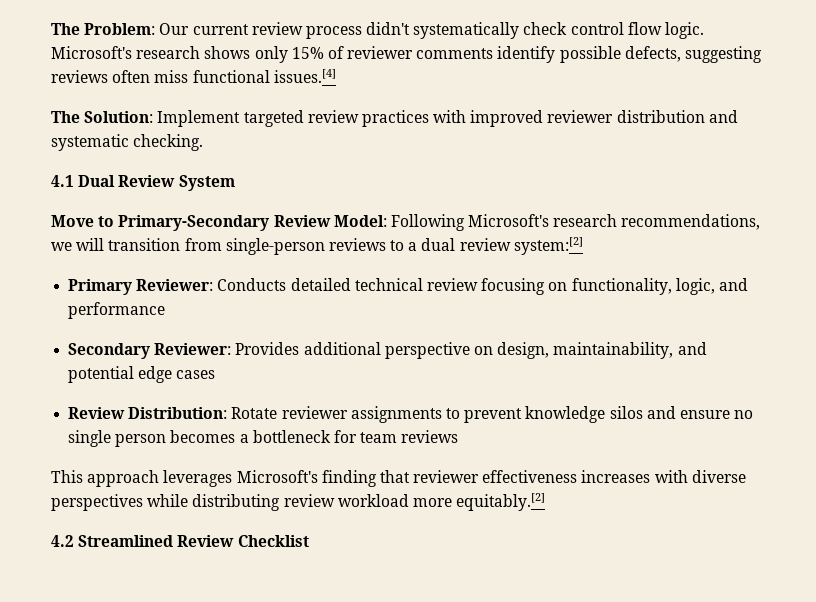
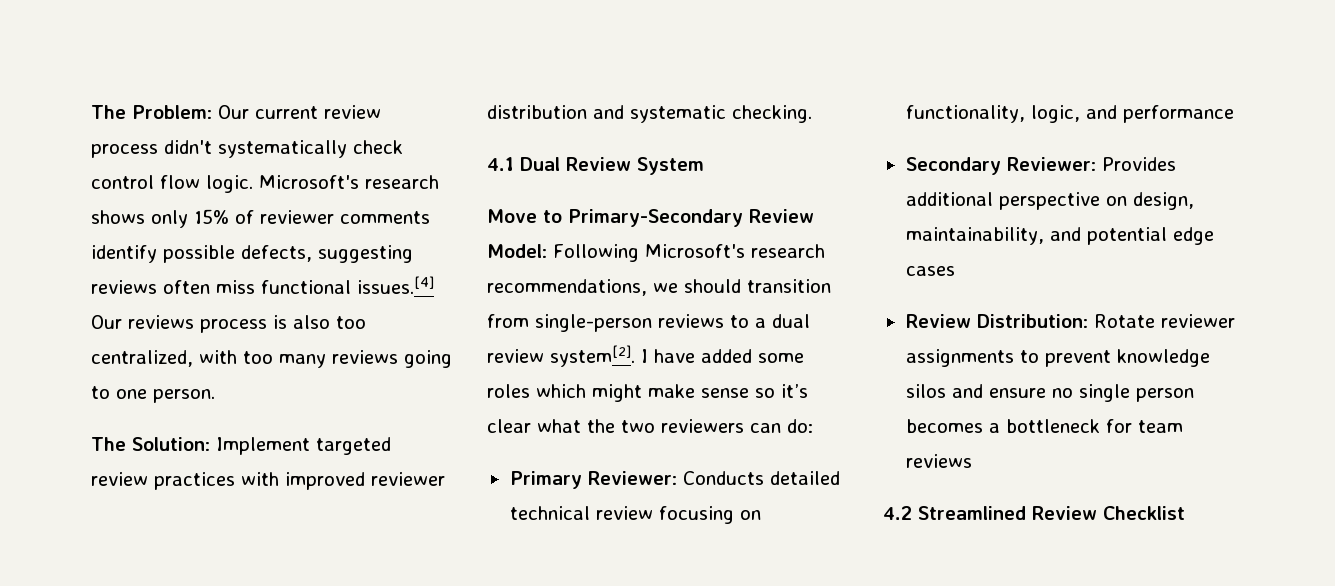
- Microsoft's research shows only 15% of reviewer comments identify possible defects, suggesting reviews often miss functional issues.[4]
+ Microsoft's research shows only 15% of reviewer comments identify possible defects, suggesting reviews often miss functional issues.[4] Our reviews process is also too centralized, with too many reviews going to one person.
- Move to Primary-Secondary Review Model: Following Microsoft's research recommendations, we will transition from single-person reviews to a dual review system:[2]
+ Move to Primary-Secondary Review Model: Following Microsoft's research recommendations, we should transition from single-person reviews to a dual review system[2]. I have added some roles which might make sense so it’s clear what the two reviewers can do:
- This approach leverages Microsoft's finding that reviewer effectiveness increases with diverse perspectives while distributing review workload more equitably.[2]

